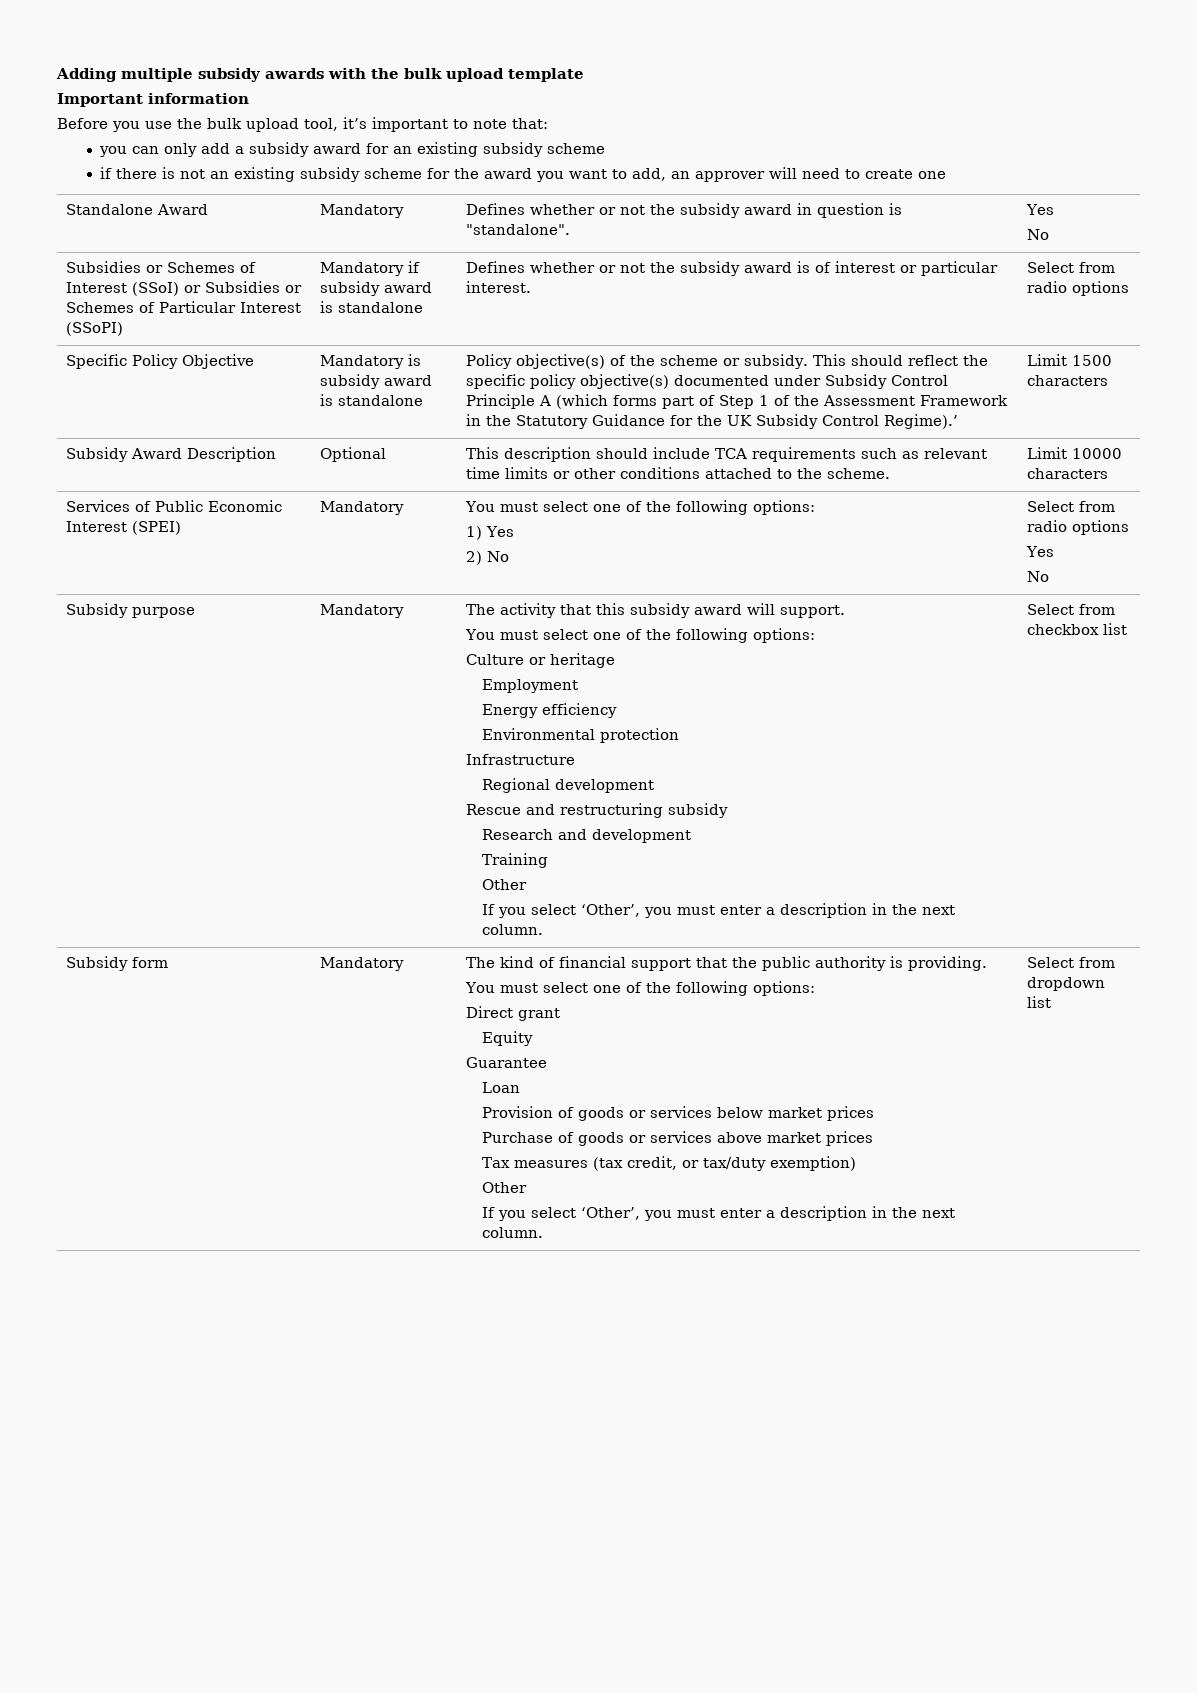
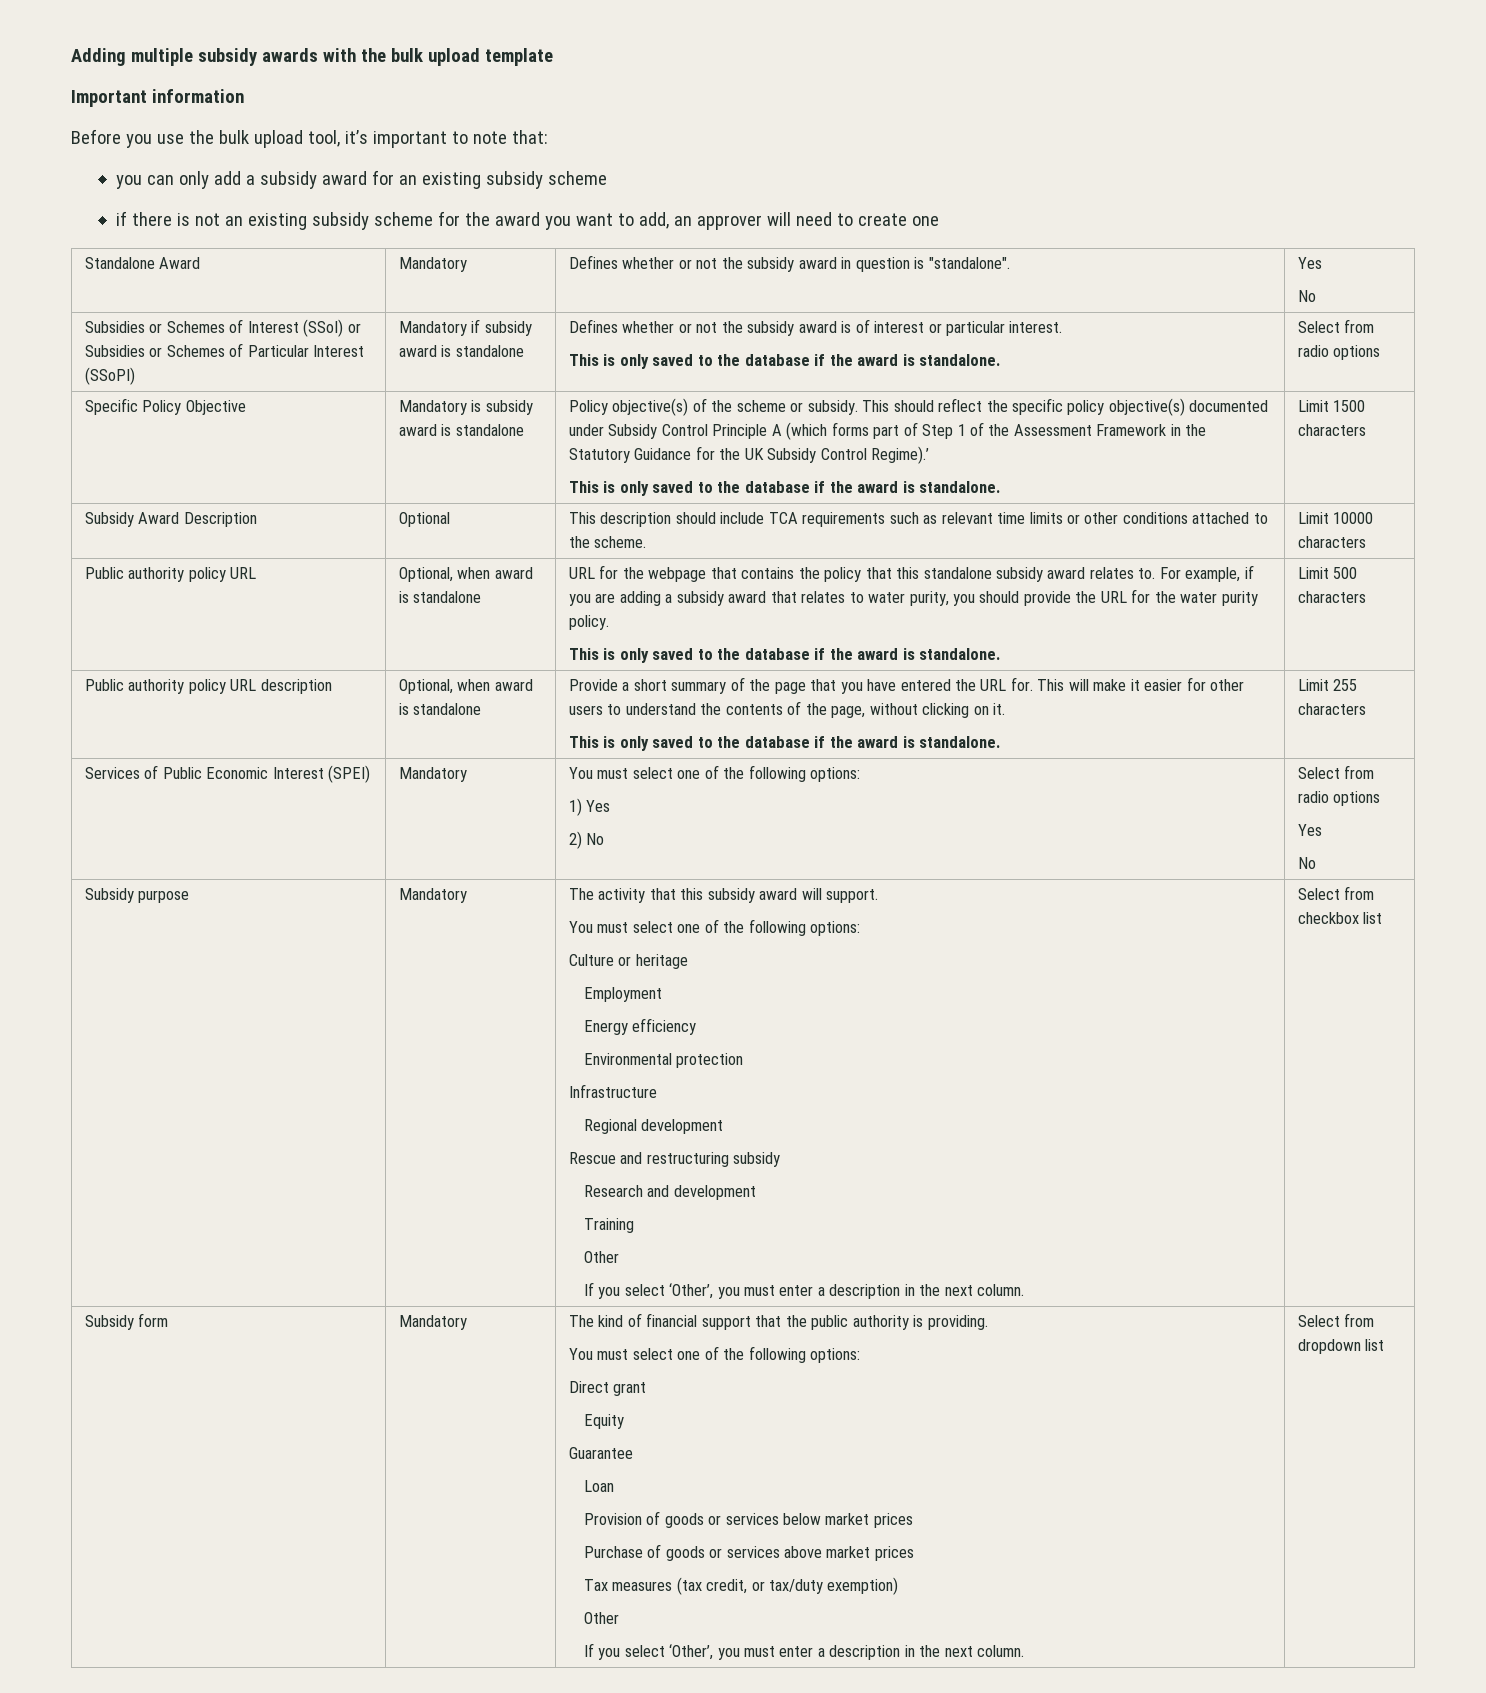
  Defines whether or not the subsidy award is of interest or particular interest.
+ This is only saved to the database if the award is standalone.
  This should reflect the specific policy objective(s) documented under Subsidy Control Principle A (which forms part of Step 1 of the Assessment Framework in the Statutory Guidance for the UK Subsidy Control Regime).’
+ This is only saved to the database if the award is standalone.
+ Public authority policy URL | Optional, when award is standalone | URL for the webpage that contains the policy that this standalone subsidy award relates to. For example, if you are adding a subsidy award that relates to water purity, you should provide the URL for the water purity policy.
+ This is only saved to the database if the award is standalone. | Limit 500 characters
+ Public authority policy URL description | Optional, when award is standalone | Provide a short summary of the page that you have entered the URL for. This will make it easier for other users to understand the contents of the page, without clicking on it.
+ This is only saved to the database if the award is standalone. | Limit 255 characters

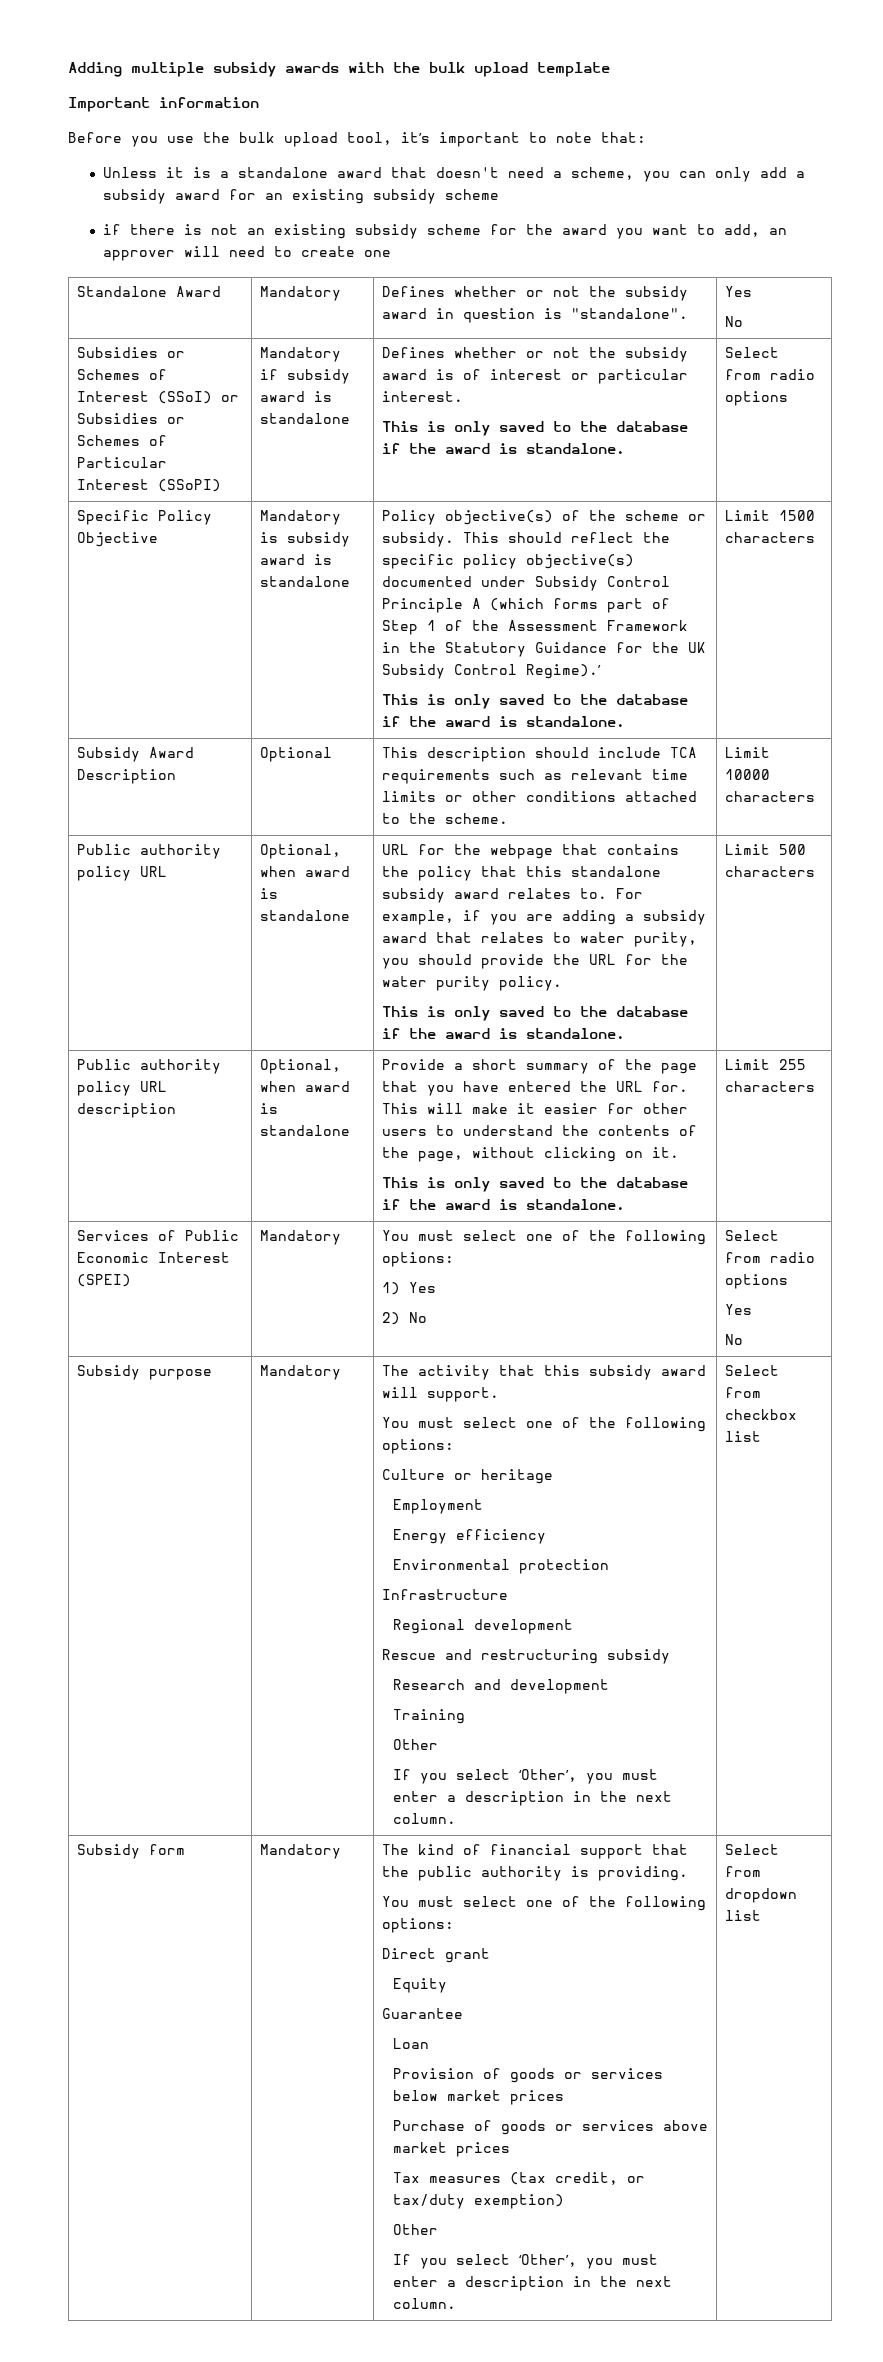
- you can only add a subsidy award for an existing subsidy scheme
+ Unless it is a standalone award that doesn't need a scheme, you can only add a subsidy award for an existing subsidy scheme

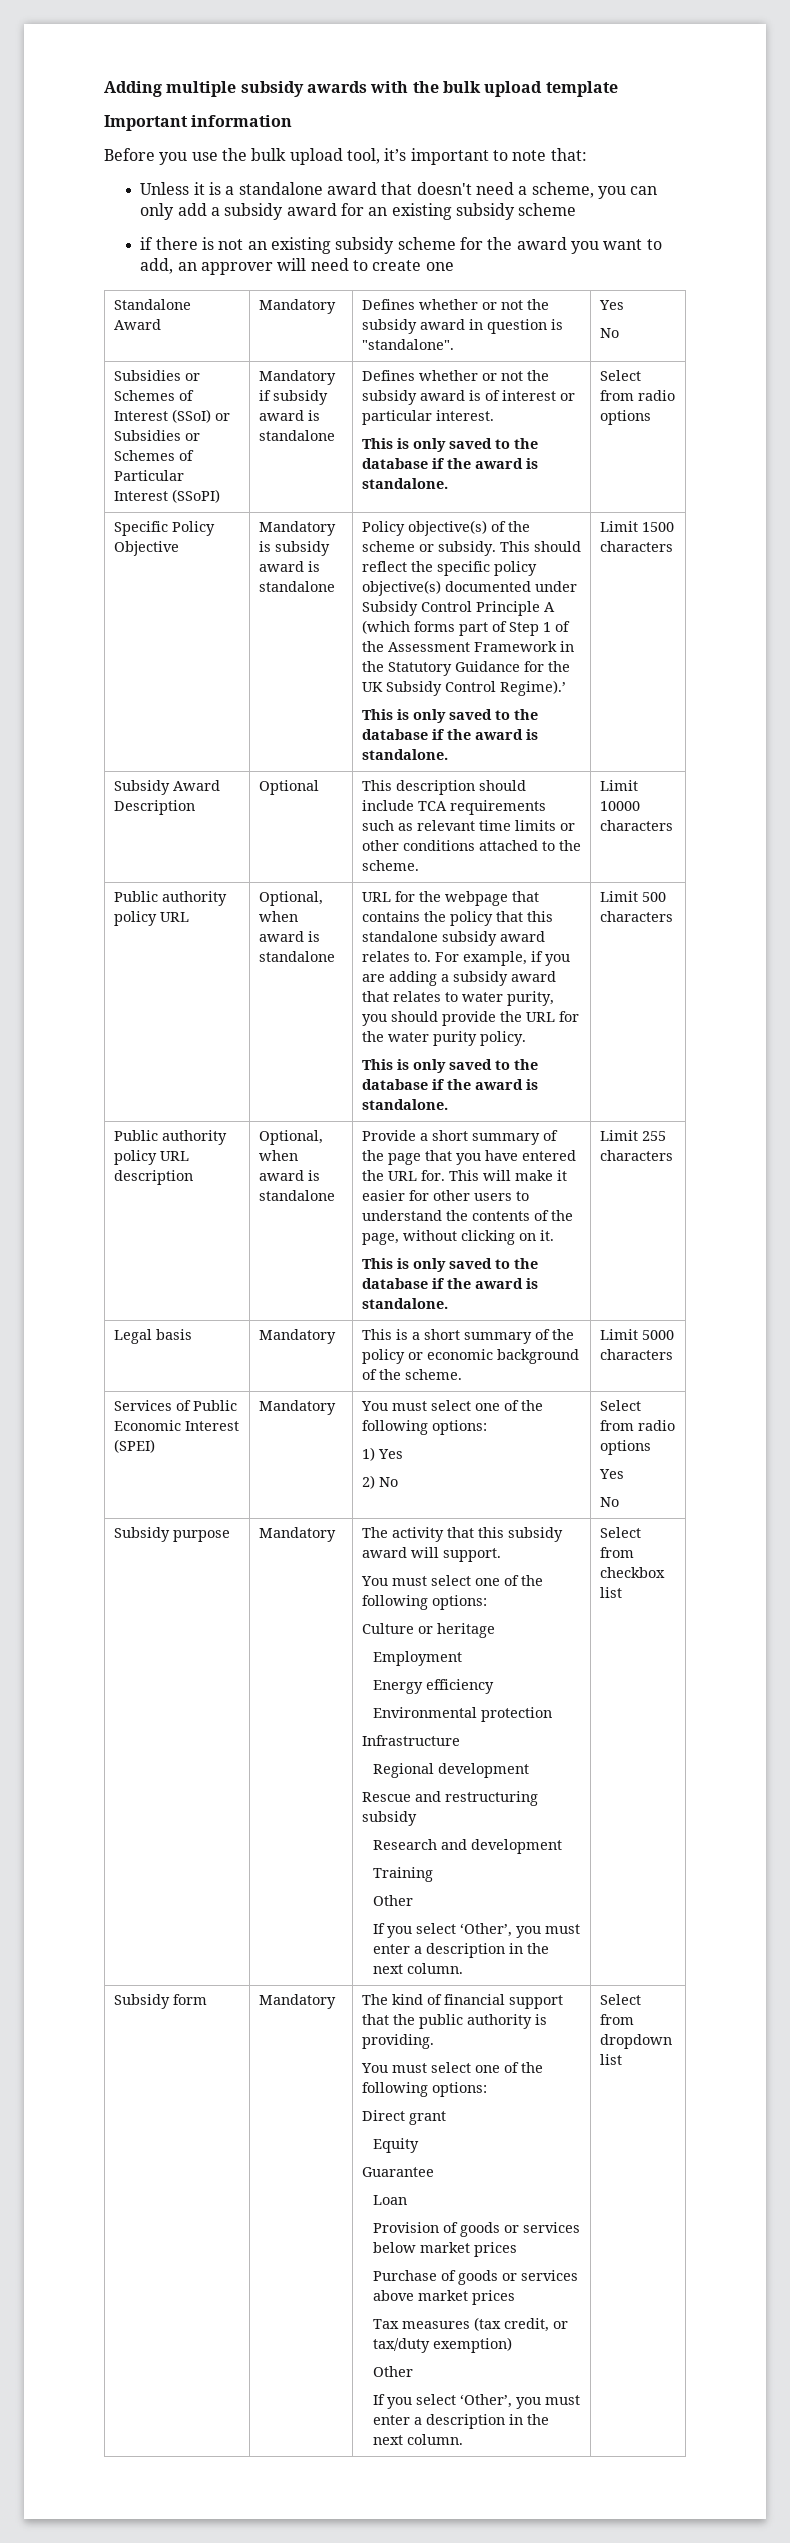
+ Legal basis | Mandatory | This is a short summary of the policy or economic background of the scheme. | Limit 5000 characters

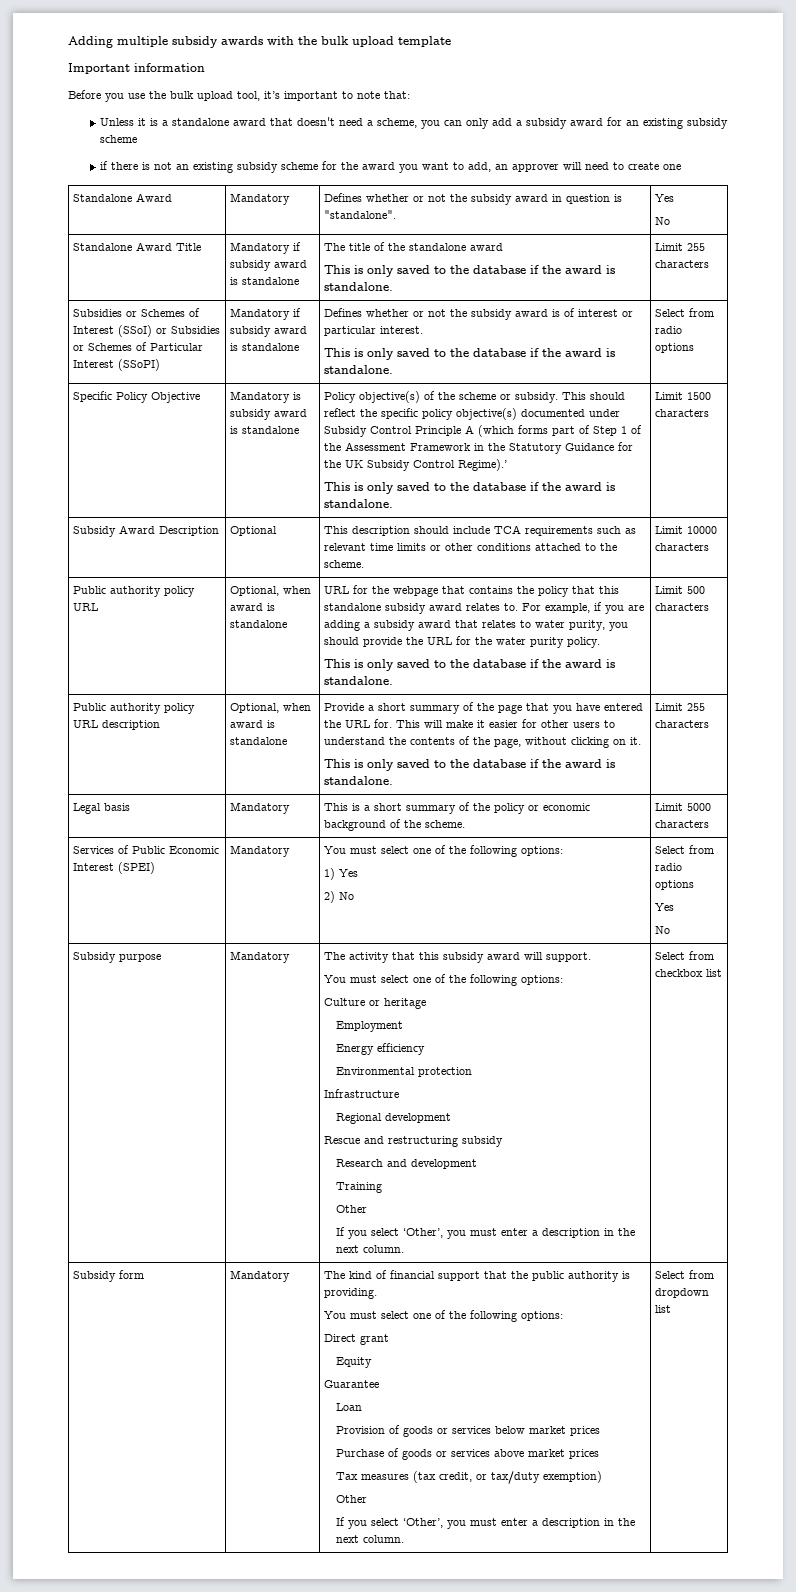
+ Standalone Award Title | Mandatory if subsidy award is standalone | The title of the standalone award
+ This is only saved to the database if the award is standalone. | Limit 255 characters

